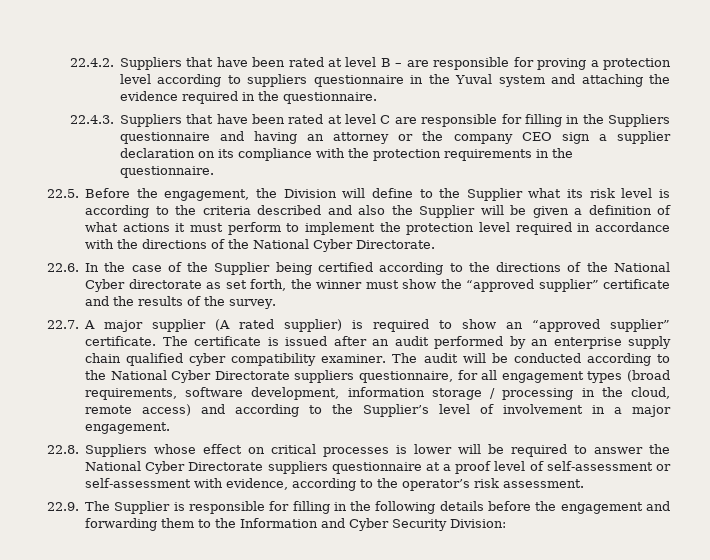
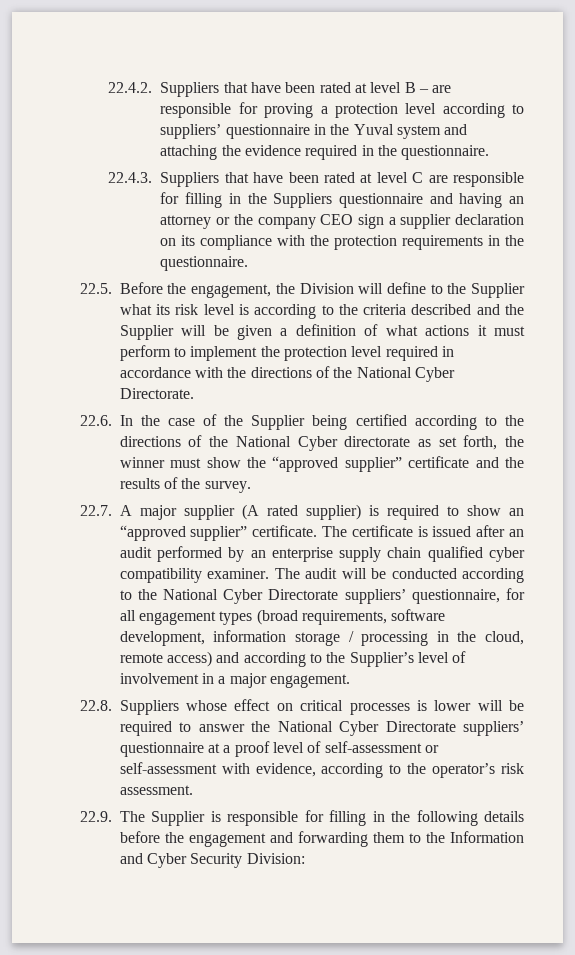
- 22.4.2. Suppliers that have been rated at level B – are responsible for proving a protection level according to suppliers questionnaire in the Yuval system and attaching the evidence required in the questionnaire.
+ 22.4.2. Suppliers that have been rated at level B – are responsible for proving a protection level according to suppliers’ questionnaire in the Yuval system and attaching the evidence required in the questionnaire.
- 22.5. Before the engagement, the Division will define to the Supplier what its risk level is according to the criteria described and also the Supplier will be given a definition of what actions it must perform to implement the protection level required in accordance with the directions of the National Cyber Directorate.
+ 22.5. Before the engagement, the Division will define to the Supplier what its risk level is according to the criteria described and the Supplier will be given a definition of what actions it must perform to implement the protection level required in accordance with the directions of the National Cyber Directorate.
- The audit will be conducted according to the National Cyber Directorate suppliers questionnaire, for all engagement types (broad requirements, software development, information storage / processing in the cloud, remote access) and according to the Supplier’s level of involvement in a major engagement.
+ The audit will be conducted according to the National Cyber Directorate suppliers’ questionnaire, for all engagement types (broad requirements, software development, information storage / processing in the cloud, remote access) and according to the Supplier’s level of involvement in a major engagement.
- 22.8. Suppliers whose effect on critical processes is lower will be required to answer the National Cyber Directorate suppliers questionnaire at a proof level of self-assessment or self-assessment with evidence, according to the operator’s risk assessment.
+ 22.8. Suppliers whose effect on critical processes is lower will be required to answer the National Cyber Directorate suppliers’ questionnaire at a proof level of self-assessment or self-assessment with evidence, according to the operator’s risk assessment.

